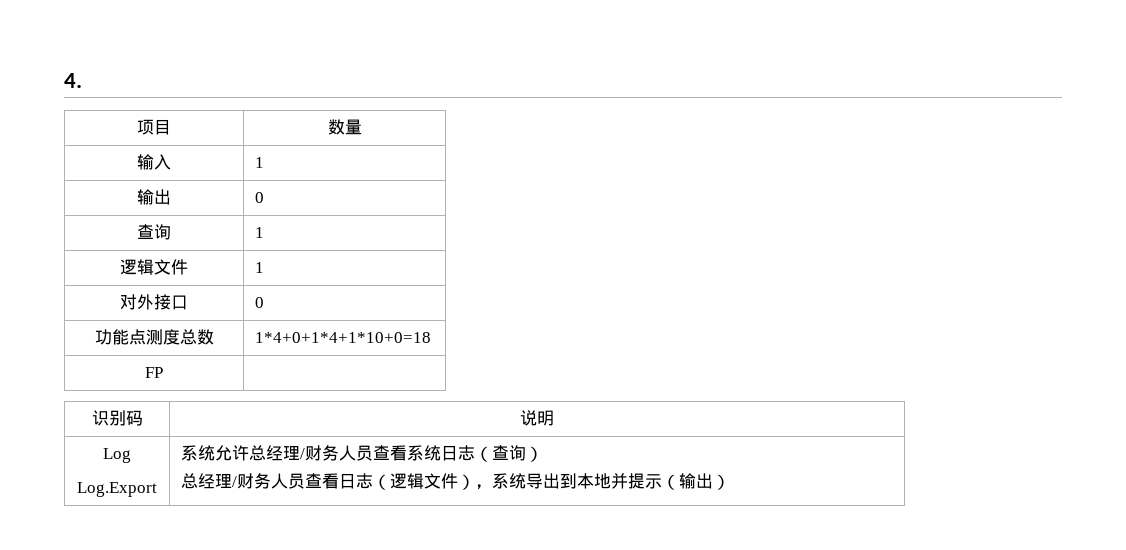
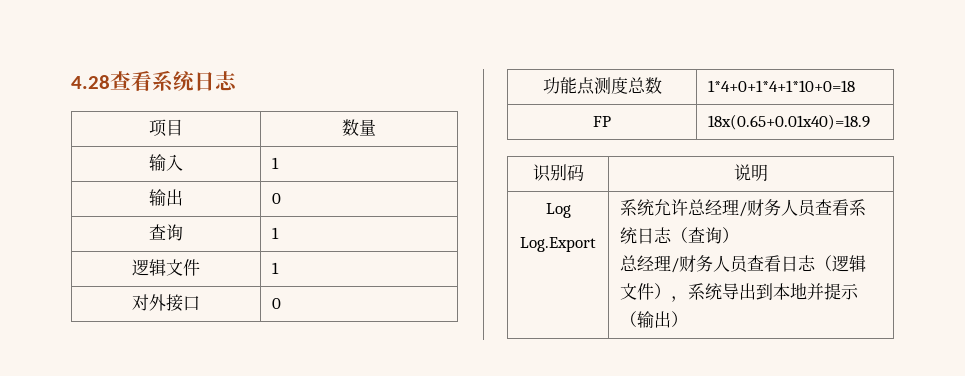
- 4.
+ 4.28查看系统日志
- FP |
+ FP | 18x(0.65+0.01x40)=18.9

